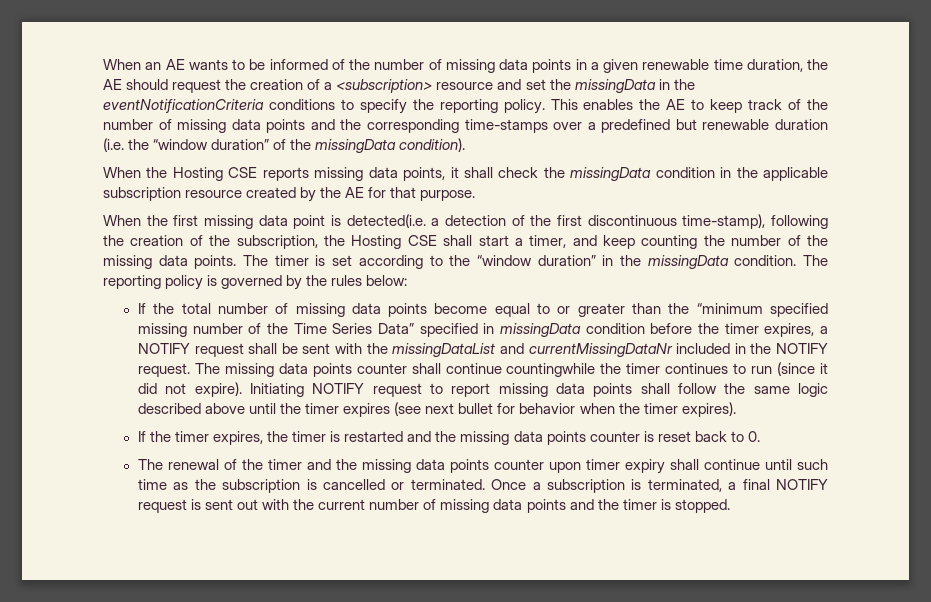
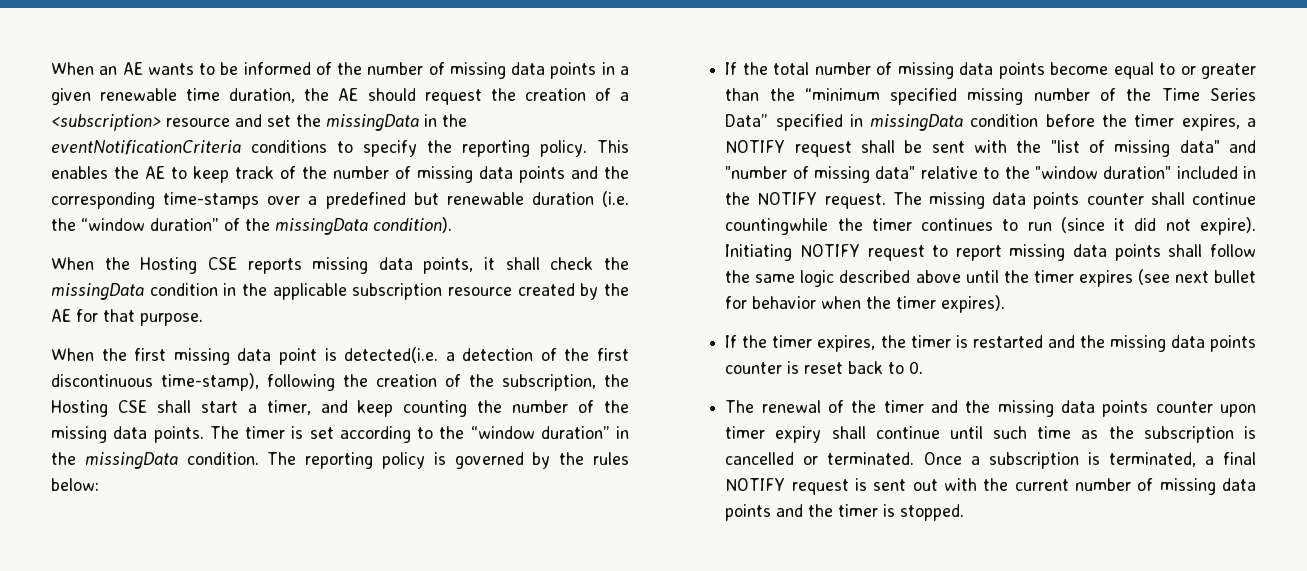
- If the total number of missing data points become equal to or greater than the “minimum specified missing number of the Time Series Data” specified in missingData condition before the timer expires, a NOTIFY request shall be sent with the missingDataList and currentMissingDataNr included in the NOTIFY request.
+ If the total number of missing data points become equal to or greater than the “minimum specified missing number of the Time Series Data” specified in missingData condition before the timer expires, a NOTIFY request shall be sent with the "list of missing data" and "number of missing data" relative to the "window duration" included in the NOTIFY request.

